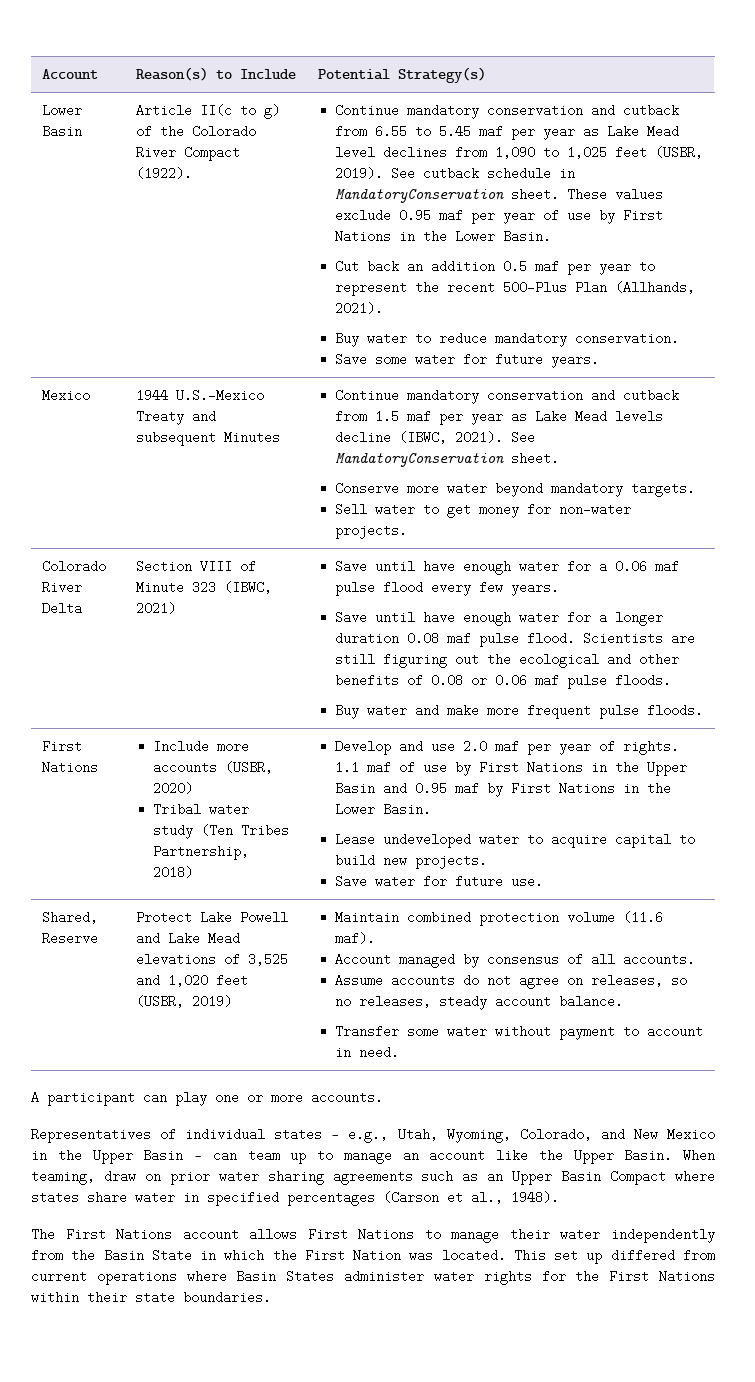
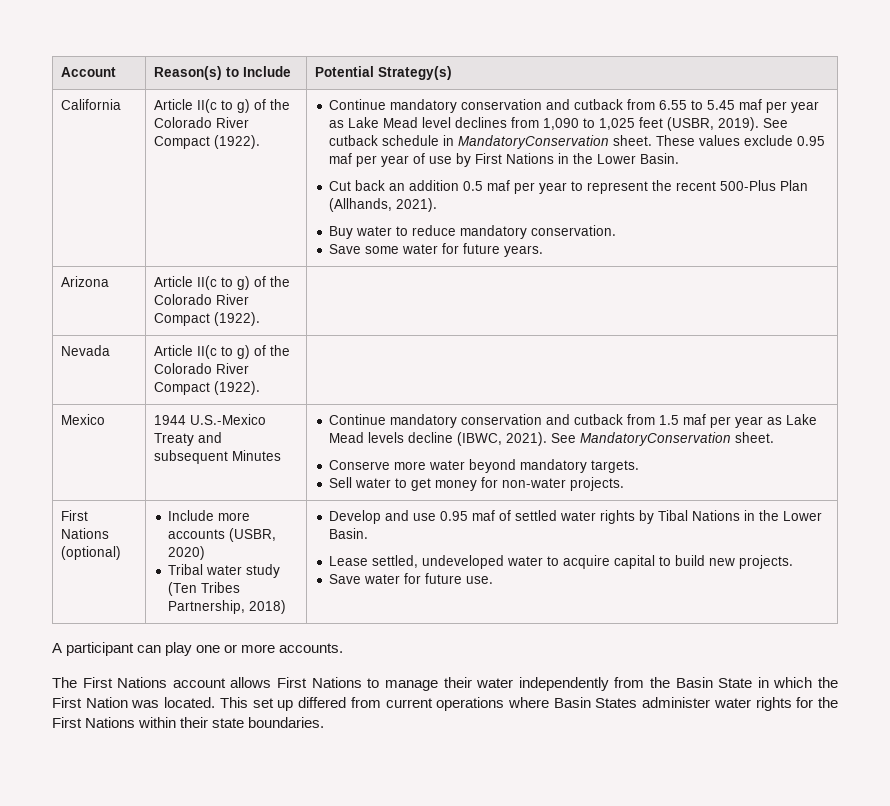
- Lower Basin
+ California
+ Arizona | Article II(c to g) of the Colorado River Compact (1922). |
+ Nevada | Article II(c to g) of the Colorado River Compact (1922). |
- Colorado River Delta | Section VIII of Minute 323 (IBWC, 2021) | Save until have enough water for a 0.06 maf pulse flood every few years.
- Save until have enough water for a longer duration 0.08 maf pulse flood. Scientists are still figuring out the ecological and other benefits of 0.08 or 0.06 maf pulse floods.
- Buy water and make more frequent pulse floods.
- First Nations
+ First Nations (optional)
- Develop and use 2.0 maf per year of rights. 1.1 maf of use by First Nations in the Upper Basin and 0.95 maf by First Nations in the Lower Basin.
+ Develop and use 0.95 maf of settled water rights by Tibal Nations in the Lower Basin.
- Lease undeveloped water to acquire capital to build new projects.
+ Lease settled, undeveloped water to acquire capital to build new projects.
- Shared, Reserve | Protect Lake Powell and Lake Mead elevations of 3,525 and 1,020 feet (USBR, 2019) | Maintain combined protection volume (11.6 maf).
- Account managed by consensus of all accounts.
- Assume accounts do not agree on releases, so no releases, steady account balance.
- Transfer some water without payment to account in need.
- Representatives of individual states — e.g., Utah, Wyoming, Colorado, and New Mexico in the Upper Basin — can team up to manage an account like the Upper Basin. When teaming, draw on prior water sharing agreements such as an Upper Basin Compact where states share water in specified percentages (Carson et al., 1948).

